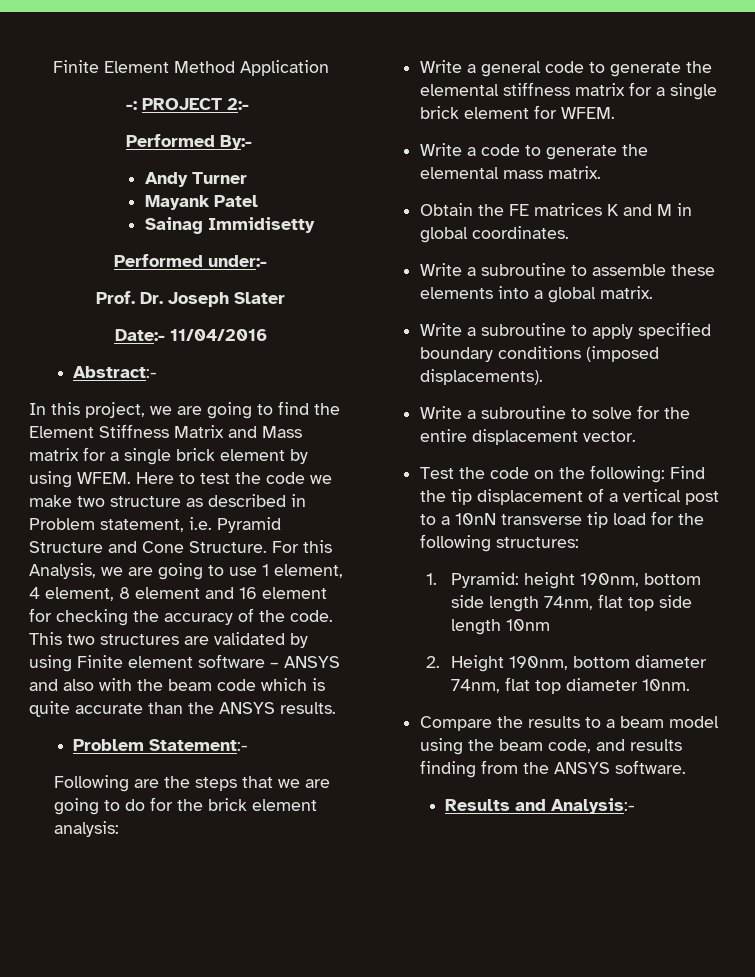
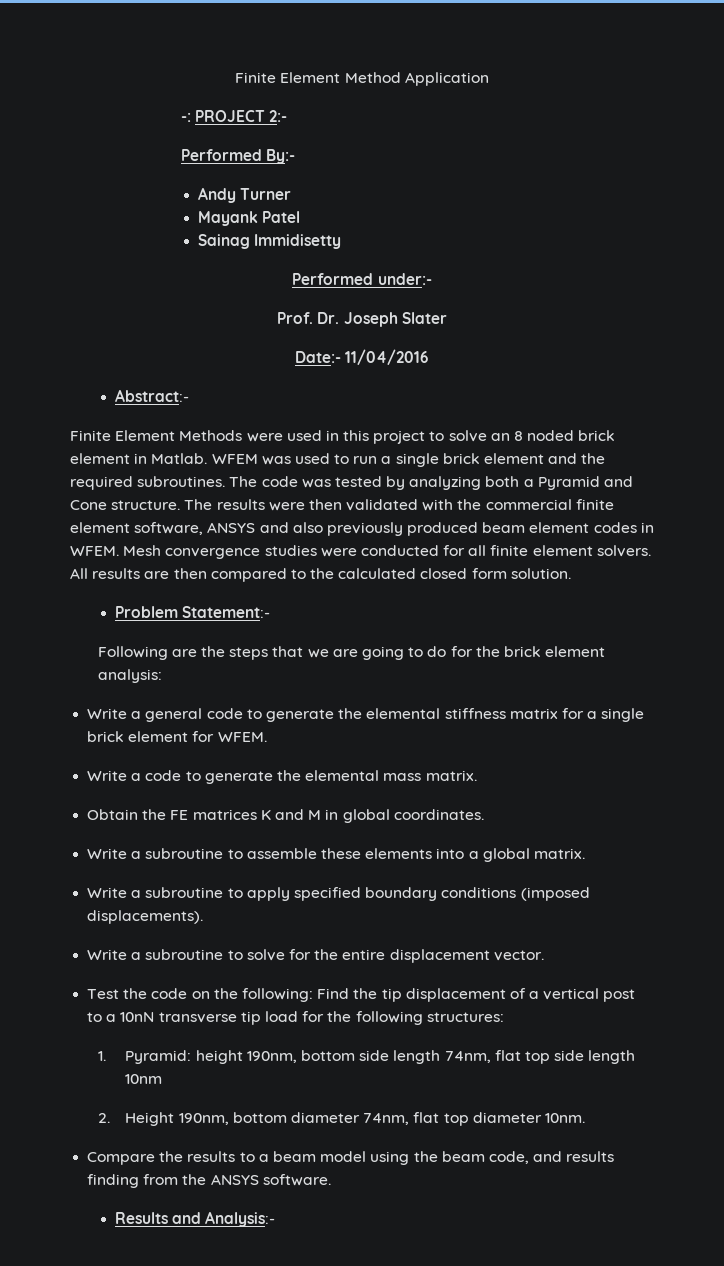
- In this project, we are going to find the Element Stiffness Matrix and Mass matrix for a single brick element by using WFEM. Here to test the code we make two structure as described in Problem statement, i.e. Pyramid Structure and Cone Structure. For this Analysis, we are going to use 1 element, 4 element, 8 element and 16 element for checking the accuracy of the code. This two structures are validated by using Finite element software – ANSYS and also with the beam code which is quite accurate than the ANSYS results.
+ Finite Element Methods were used in this project to solve an 8 noded brick element in Matlab. WFEM was used to run a single brick element and the required subroutines. The code was tested by analyzing both a Pyramid and Cone structure. The results were then validated with the commercial finite element software, ANSYS and also previously produced beam element codes in WFEM. Mesh convergence studies were conducted for all finite element solvers. All results are then compared to the calculated closed form solution.

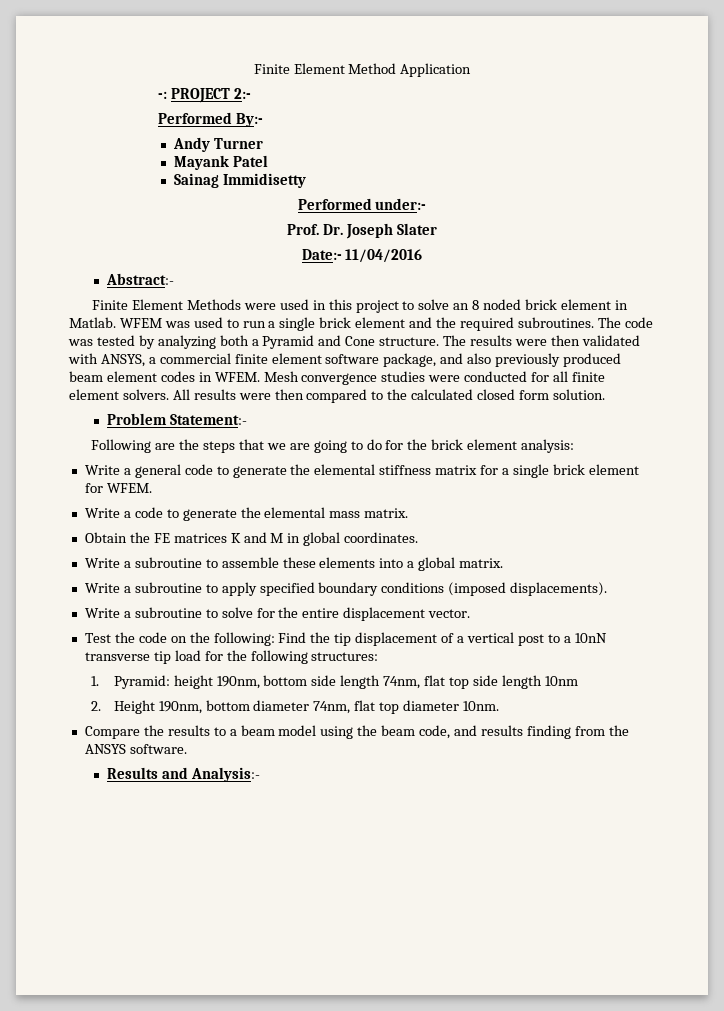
- The results were then validated with the commercial finite element software, ANSYS and also previously produced beam element codes in WFEM.
+ The results were then validated with ANSYS, a commercial finite element software package, and also previously produced beam element codes in WFEM.
- All results are then compared to the calculated closed form solution.
+ All results were then compared to the calculated closed form solution.

